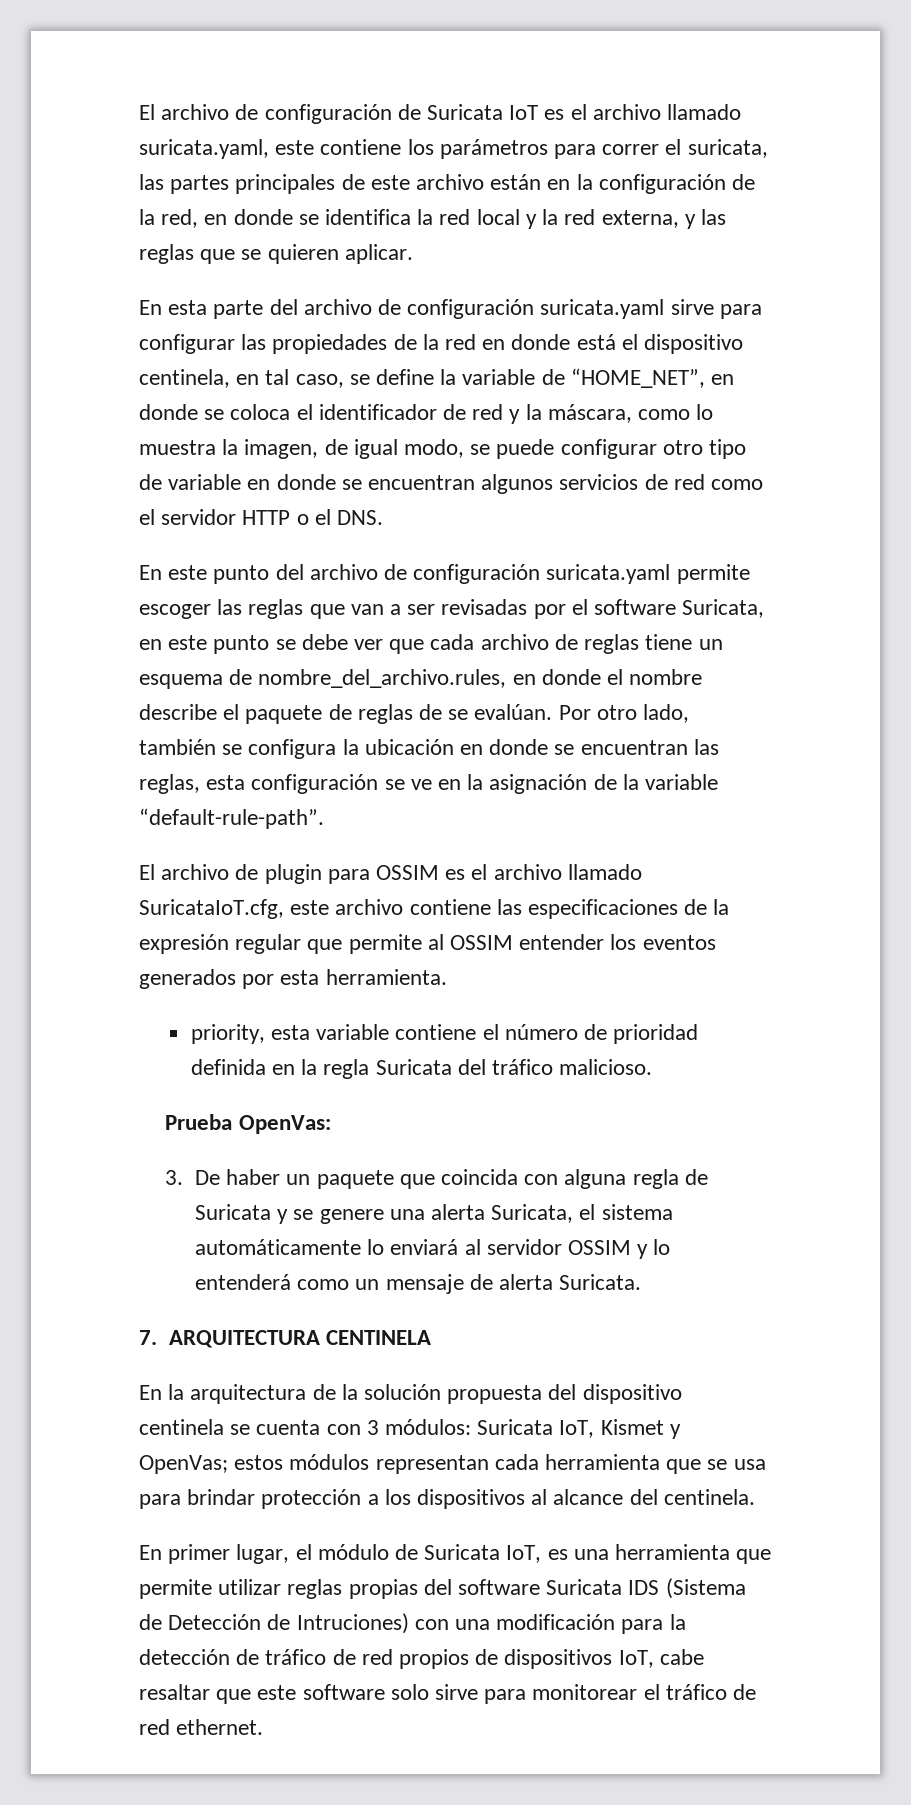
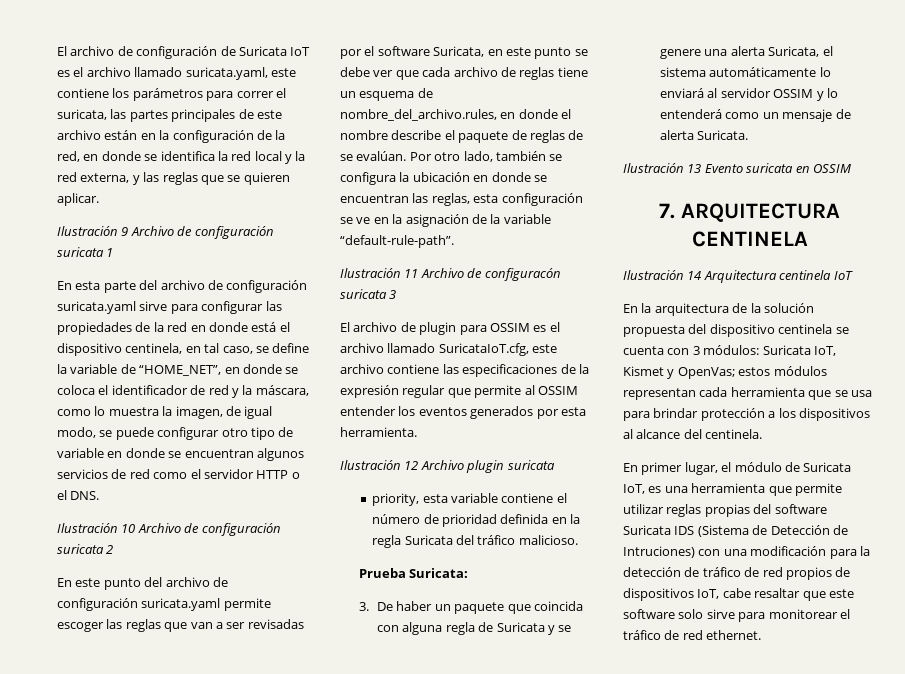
+ Ilustración 9 Archivo de configuración suricata 1
+ Ilustración 10 Archivo de configuración suricata 2
+ Ilustración 11 Archivo de configuracón suricata 3
+ Ilustración 12 Archivo plugin suricata
- Prueba OpenVas:
+ Prueba Suricata:
+ Ilustración 13 Evento suricata en OSSIM
  7. ARQUITECTURA CENTINELA
+ Ilustración 14 Arquitectura centinela IoT

